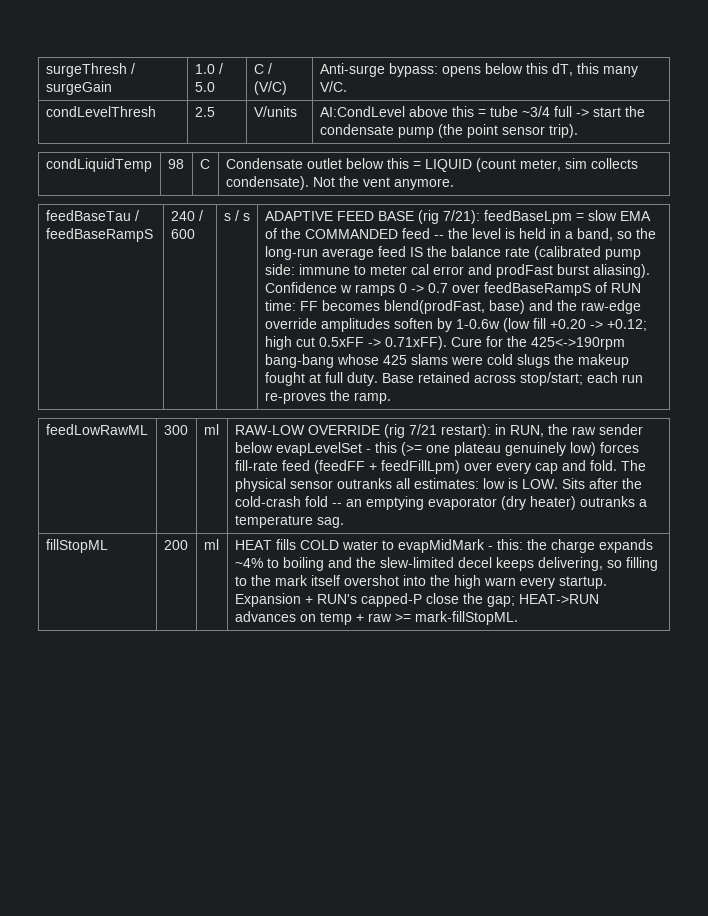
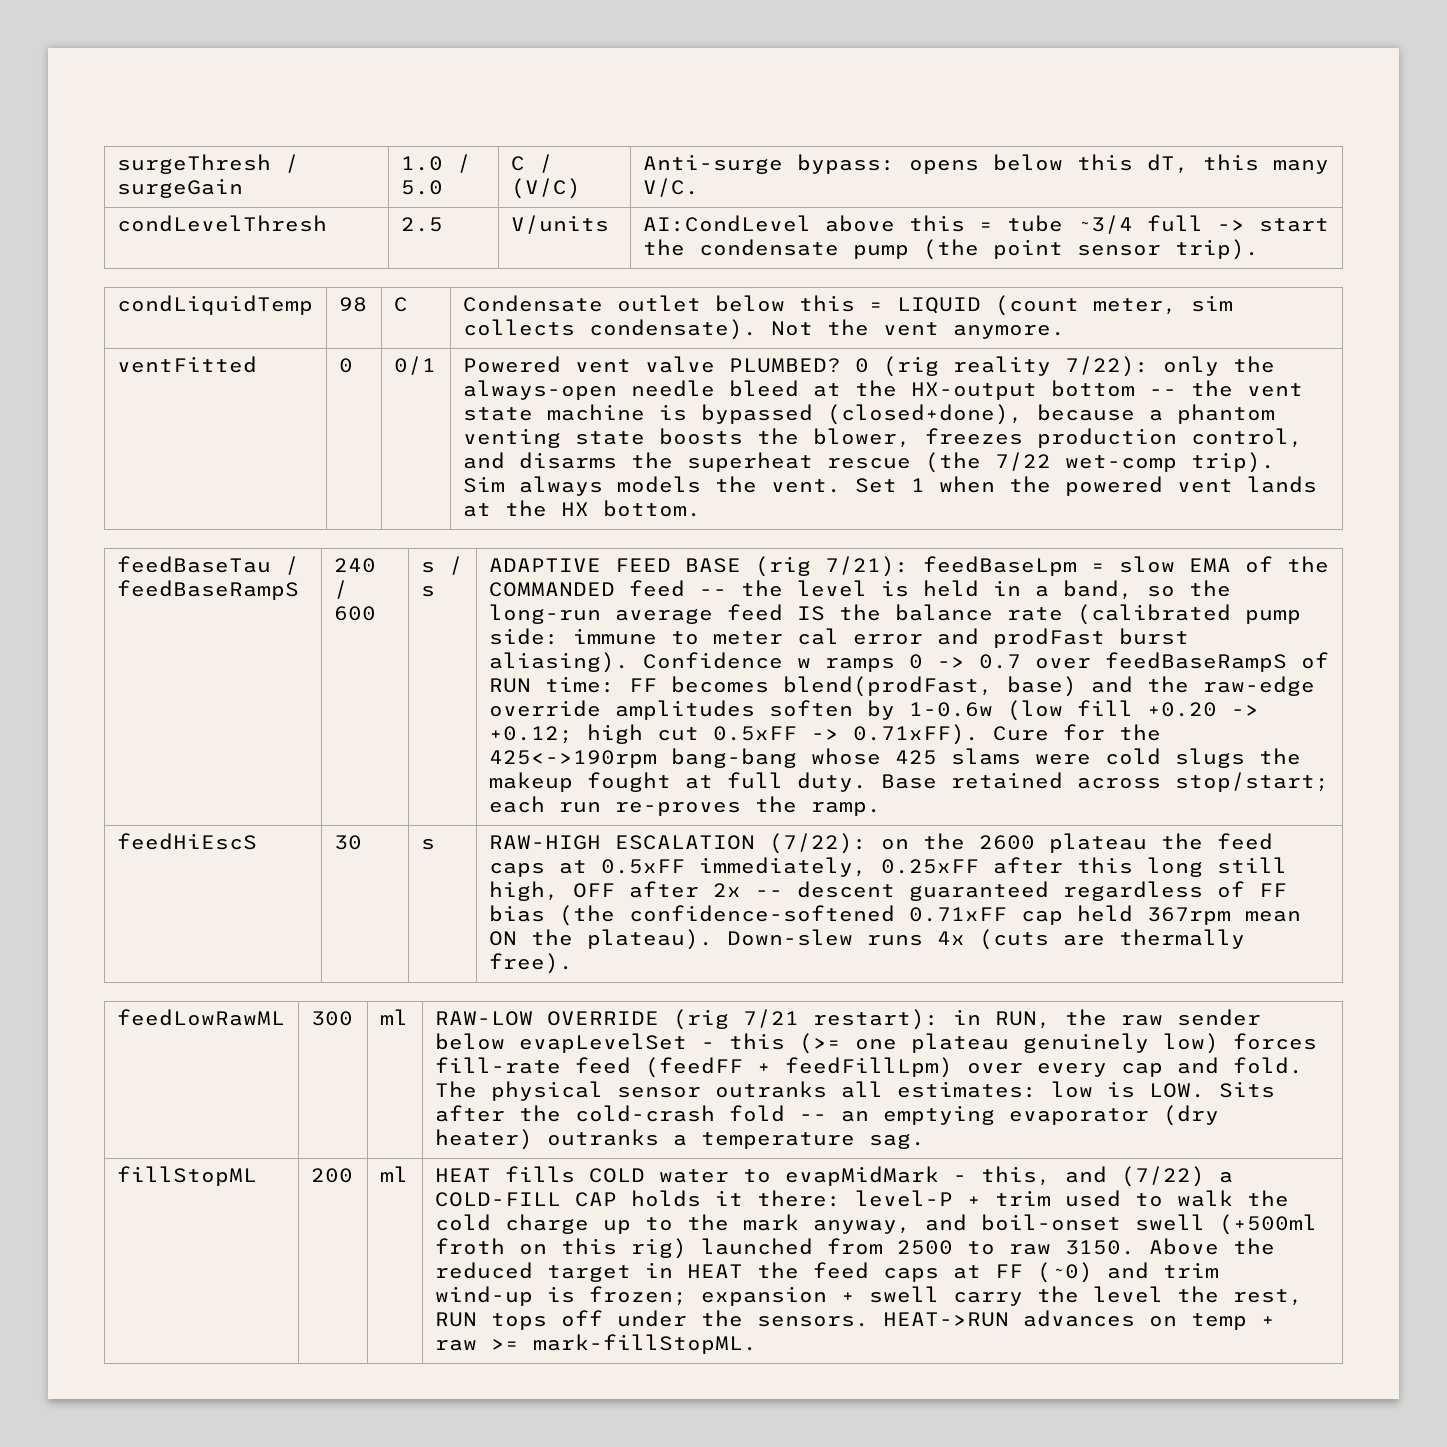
+ ventFitted | 0 | 0/1 | Powered vent valve PLUMBED? 0 (rig reality 7/22): only the always-open needle bleed at the HX-output bottom -- the vent state machine is bypassed (closed+done), because a phantom venting state boosts the blower, freezes production control, and disarms the superheat rescue (the 7/22 wet-comp trip). Sim always models the vent. Set 1 when the powered vent lands at the HX bottom.
+ feedHiEscS | 30 | s | RAW-HIGH ESCALATION (7/22): on the 2600 plateau the feed caps at 0.5xFF immediately, 0.25xFF after this long still high, OFF after 2x -- descent guaranteed regardless of FF bias (the confidence-softened 0.71xFF cap held 367rpm mean ON the plateau). Down-slew runs 4x (cuts are thermally free).
- HEAT fills COLD water to evapMidMark - this: the charge expands ~4% to boiling and the slew-limited decel keeps delivering, so filling to the mark itself overshot into the high warn every startup. Expansion + RUN's capped-P close the gap; HEAT->RUN advances on temp + raw >= mark-fillStopML.
+ HEAT fills COLD water to evapMidMark - this, and (7/22) a COLD-FILL CAP holds it there: level-P + trim used to walk the cold charge up to the mark anyway, and boil-onset swell (+500ml froth on this rig) launched from 2500 to raw 3150. Above the reduced target in HEAT the feed caps at FF (~0) and trim wind-up is frozen; expansion + swell carry the level the rest, RUN tops off under the sensors. HEAT->RUN advances on temp + raw >= mark-fillStopML.

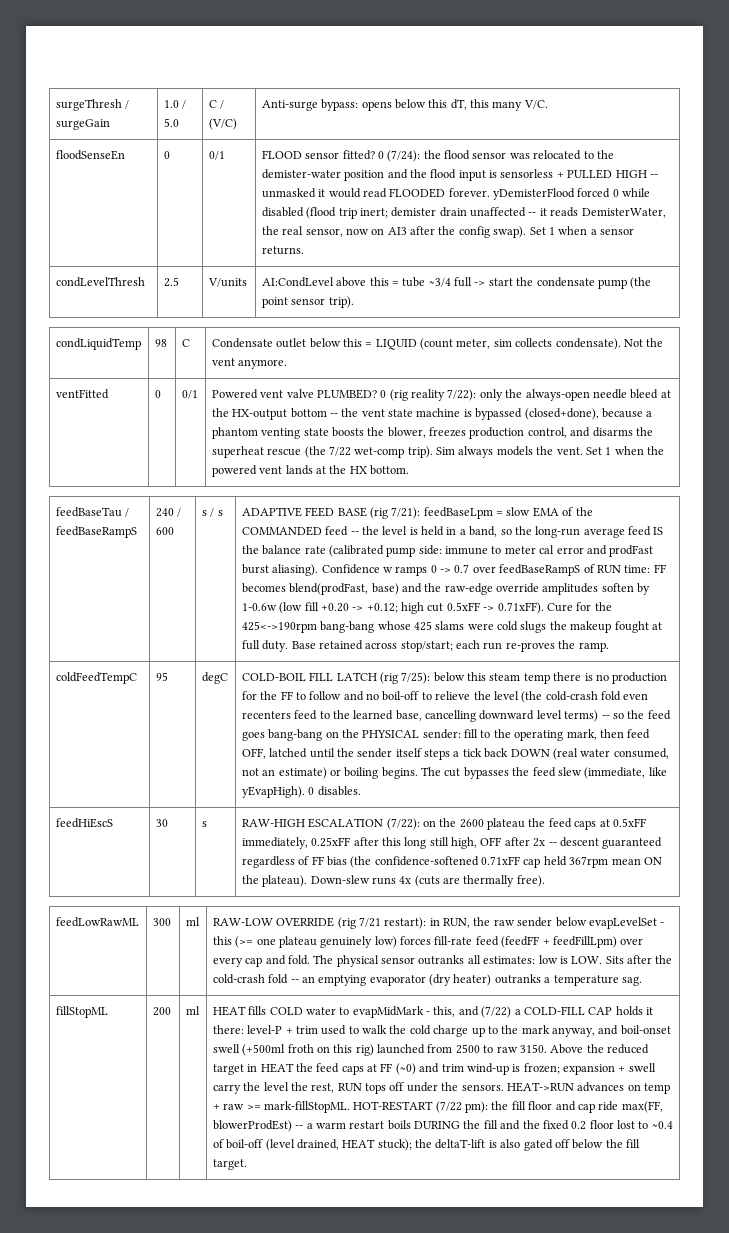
+ floodSenseEn | 0 | 0/1 | FLOOD sensor fitted? 0 (7/24): the flood sensor was relocated to the demister-water position and the flood input is sensorless + PULLED HIGH -- unmasked it would read FLOODED forever. yDemisterFlood forced 0 while disabled (flood trip inert; demister drain unaffected -- it reads DemisterWater, the real sensor, now on AI3 after the config swap). Set 1 when a sensor returns.
+ coldFeedTempC | 95 | degC | COLD-BOIL FILL LATCH (rig 7/25): below this steam temp there is no production for the FF to follow and no boil-off to relieve the level (the cold-crash fold even recenters feed to the learned base, cancelling downward level terms) -- so the feed goes bang-bang on the PHYSICAL sender: fill to the operating mark, then feed OFF, latched until the sender itself steps a tick back DOWN (real water consumed, not an estimate) or boiling begins. The cut bypasses the feed slew (immediate, like yEvapHigh). 0 disables.
+ HOT-RESTART (7/22 pm): the fill floor and cap ride max(FF, blowerProdEst) -- a warm restart boils DURING the fill and the fixed 0.2 floor lost to ~0.4 of boil-off (level drained, HEAT stuck); the deltaT-lift is also gated off below the fill target.

